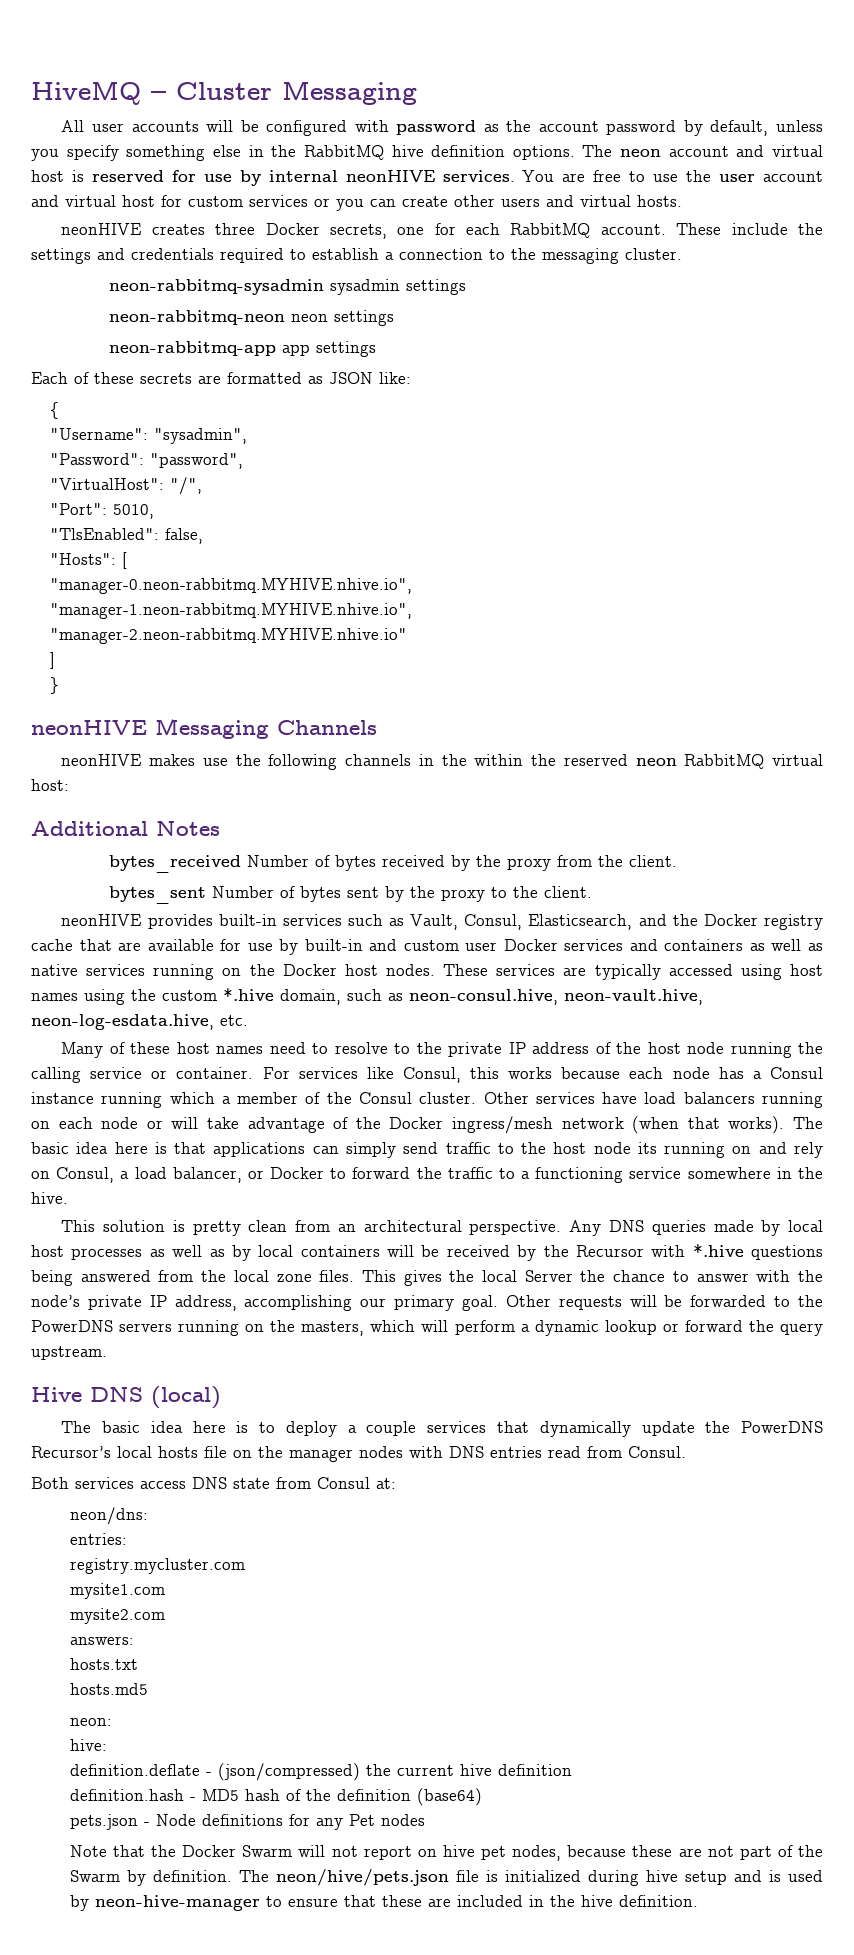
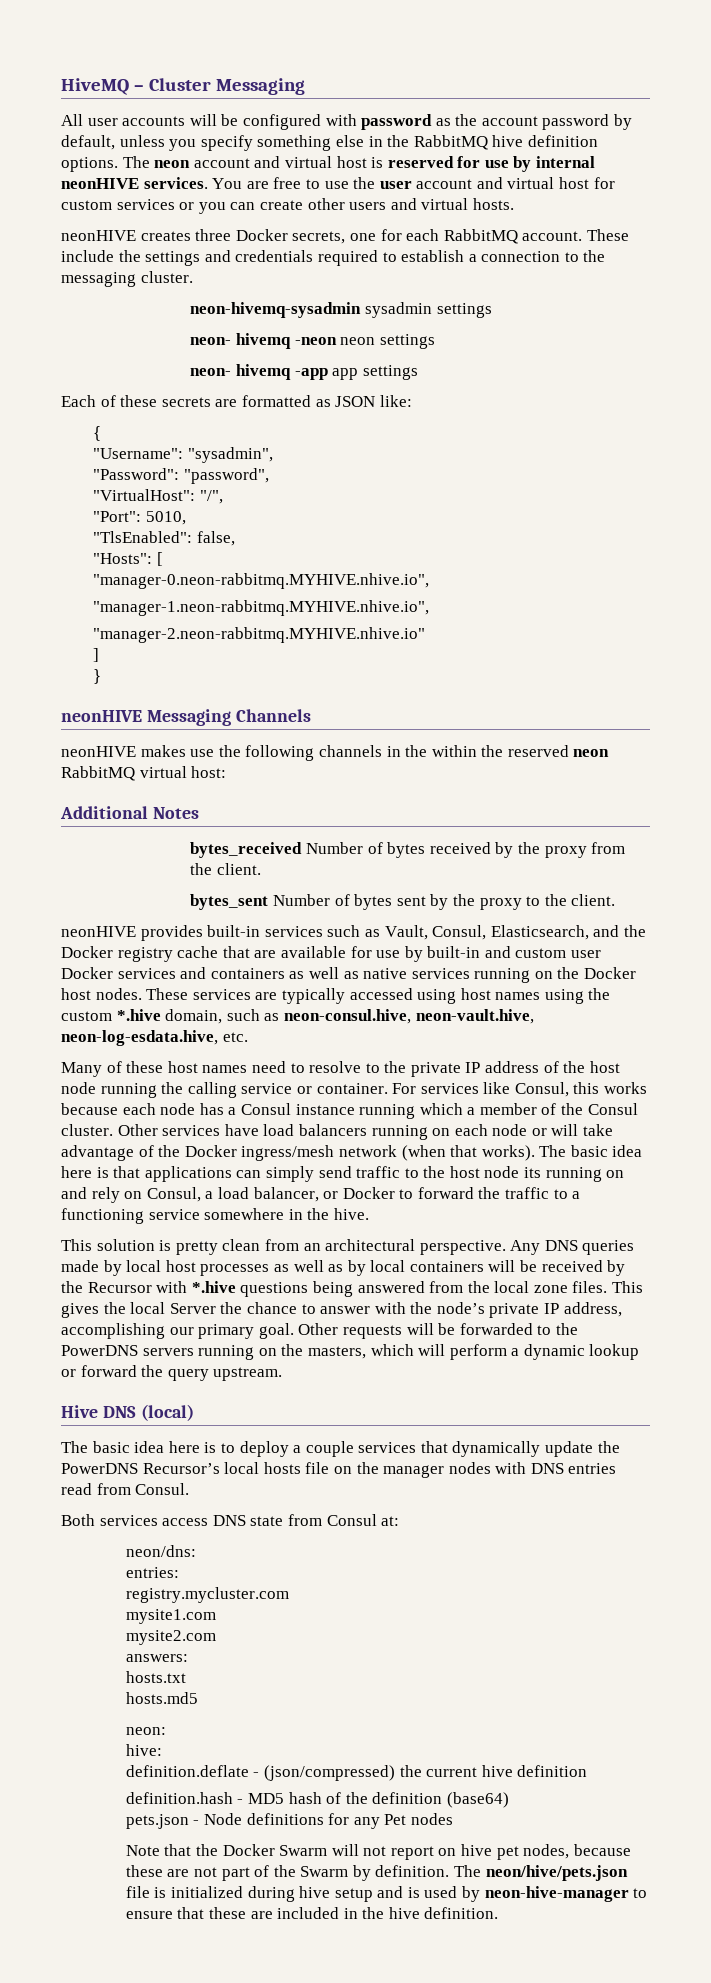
- neon-rabbitmq-sysadmin sysadmin settings
+ neon-hivemq-sysadmin sysadmin settings
- neon-rabbitmq-neon neon settings
+ neon- hivemq -neon neon settings
- neon-rabbitmq-app app settings
+ neon- hivemq -app app settings

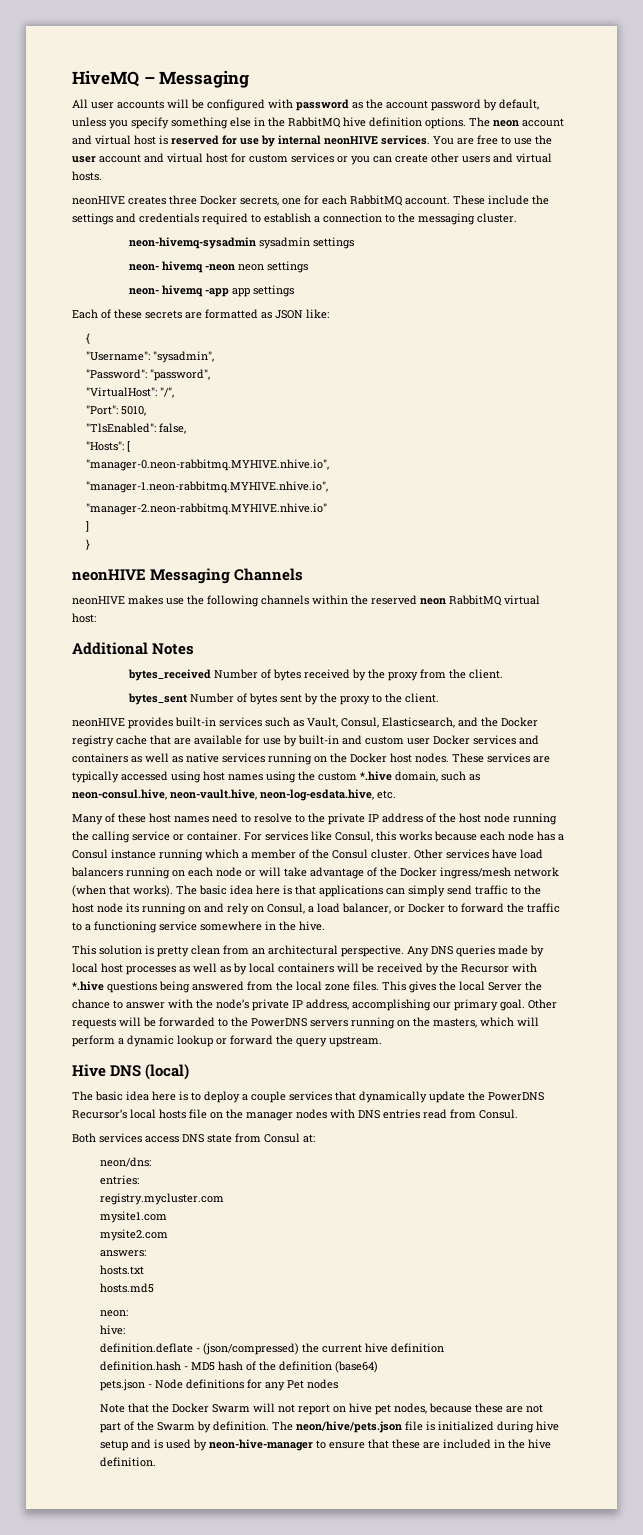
- HiveMQ – Cluster Messaging
+ HiveMQ – Messaging
- neonHIVE makes use the following channels in the within the reserved neon RabbitMQ virtual host:
+ neonHIVE makes use the following channels within the reserved neon RabbitMQ virtual host:

